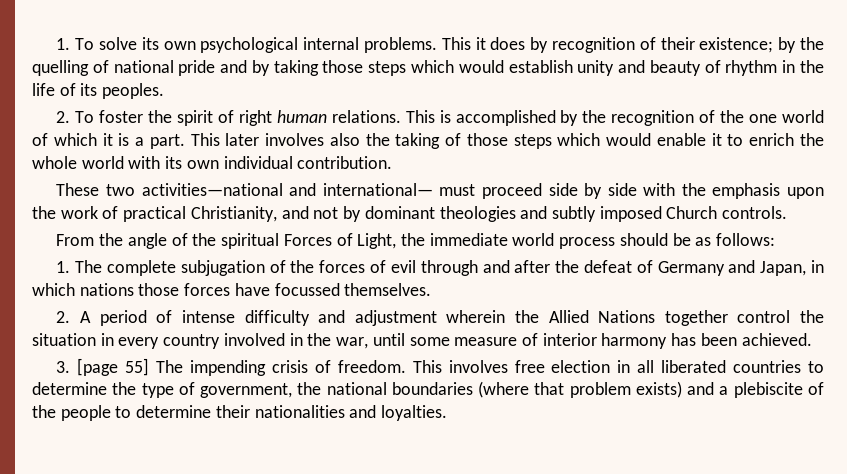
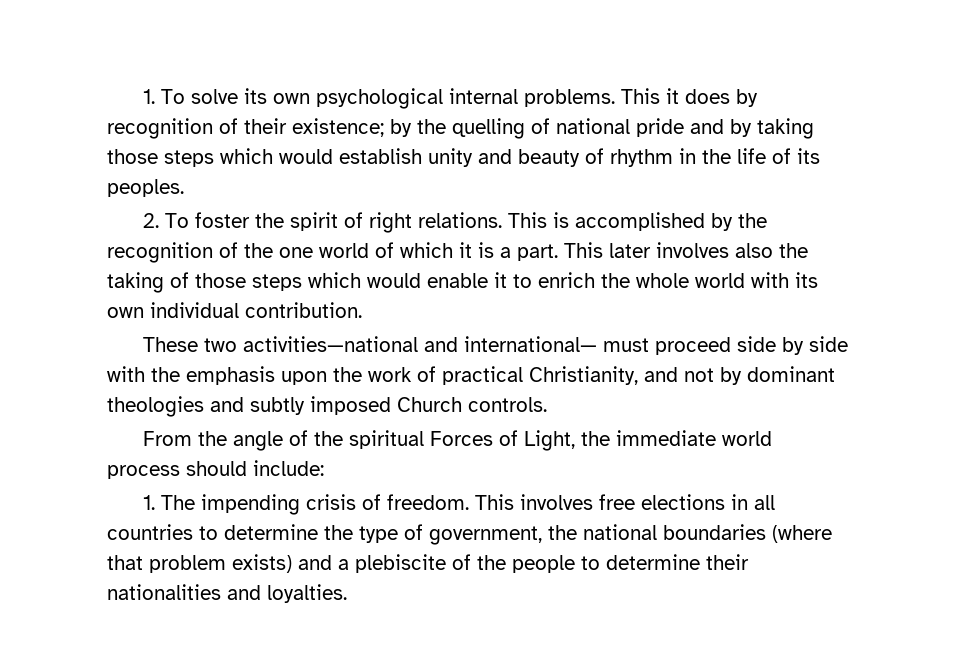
- 2. To foster the spirit of right human relations.
+ 2. To foster the spirit of right relations.
- From the angle of the spiritual Forces of Light, the immediate world process should be as follows:
+ From the angle of the spiritual Forces of Light, the immediate world process should include:
- 1. The complete subjugation of the forces of evil through and after the defeat of Germany and Japan, in which nations those forces have focussed themselves.
- 2. A period of intense difficulty and adjustment wherein the Allied Nations together control the situation in every country involved in the war, until some measure of interior harmony has been achieved.
- 3. [page 55] The impending crisis of freedom.
+ 1. The impending crisis of freedom.
- This involves free election in all liberated countries to determine the type of government, the national boundaries (where that problem exists) and a plebiscite of the people to determine their nationalities and loyalties.
+ This involves free elections in all countries to determine the type of government, the national boundaries (where that problem exists) and a plebiscite of the people to determine their nationalities and loyalties.

